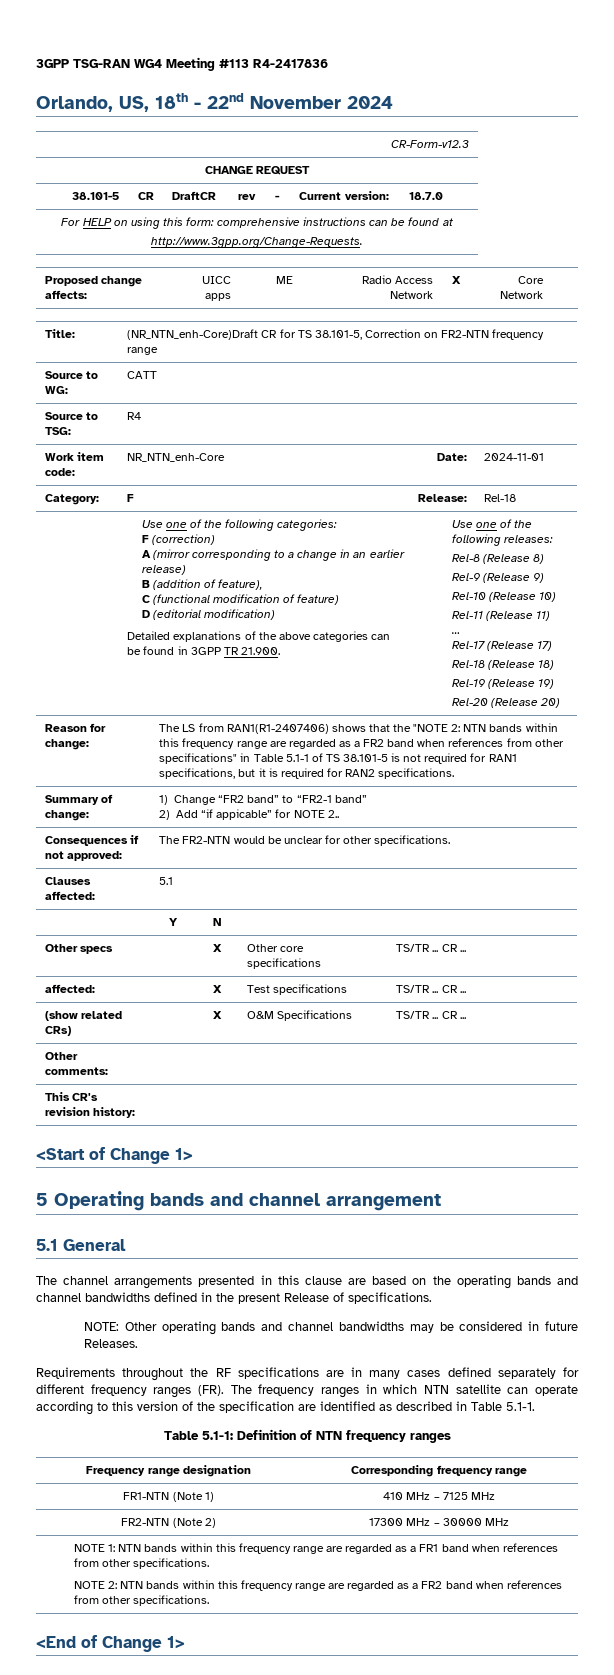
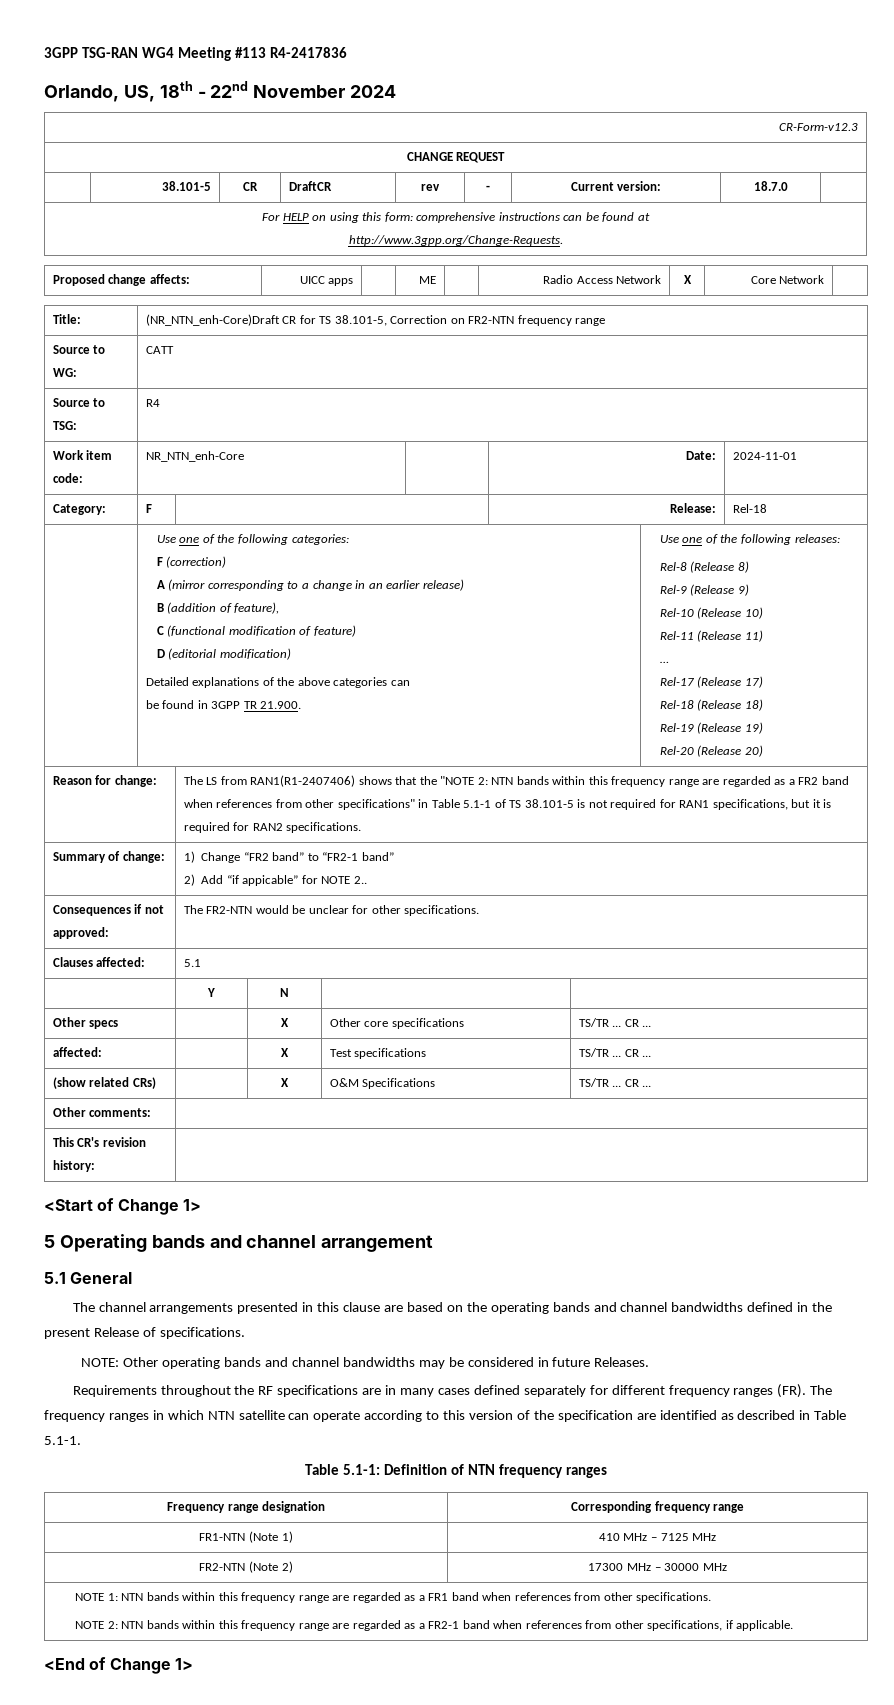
  NOTE 1: NTN bands within this frequency range are regarded as a FR1 band when references from other specifications.
- NOTE 2: NTN bands within this frequency range are regarded as a FR2 band when references from other specifications.
+ NOTE 2: NTN bands within this frequency range are regarded as a FR2-1 band when references from other specifications, if applicable.

